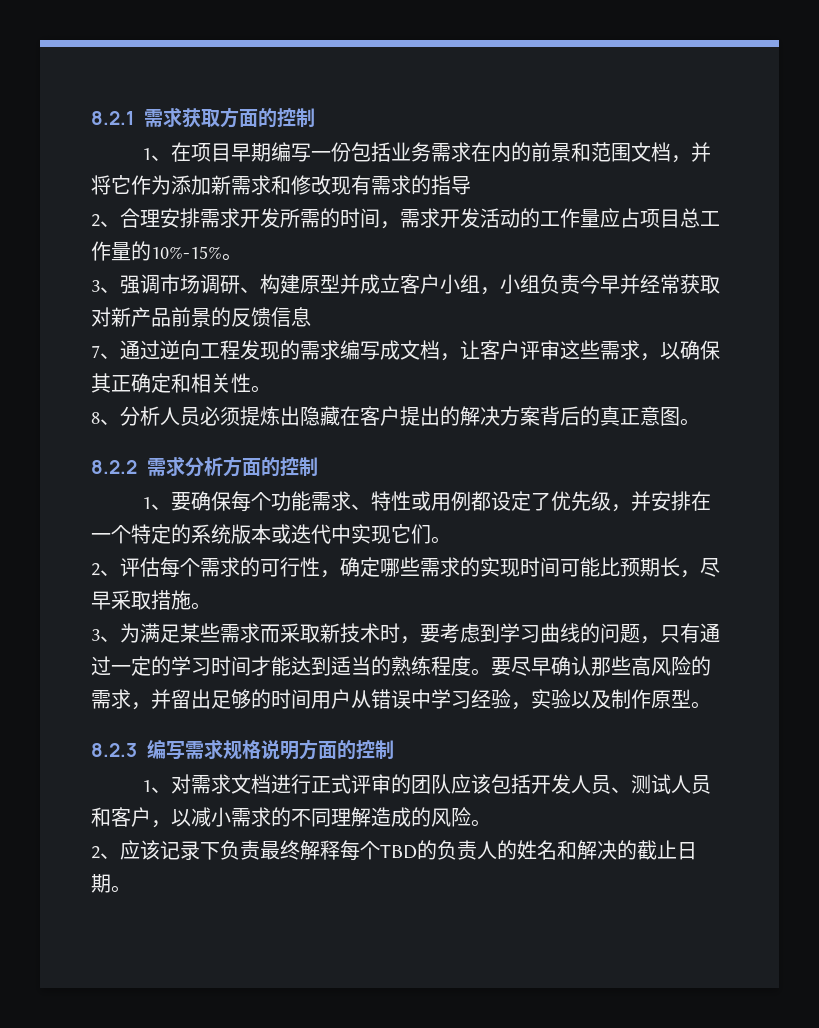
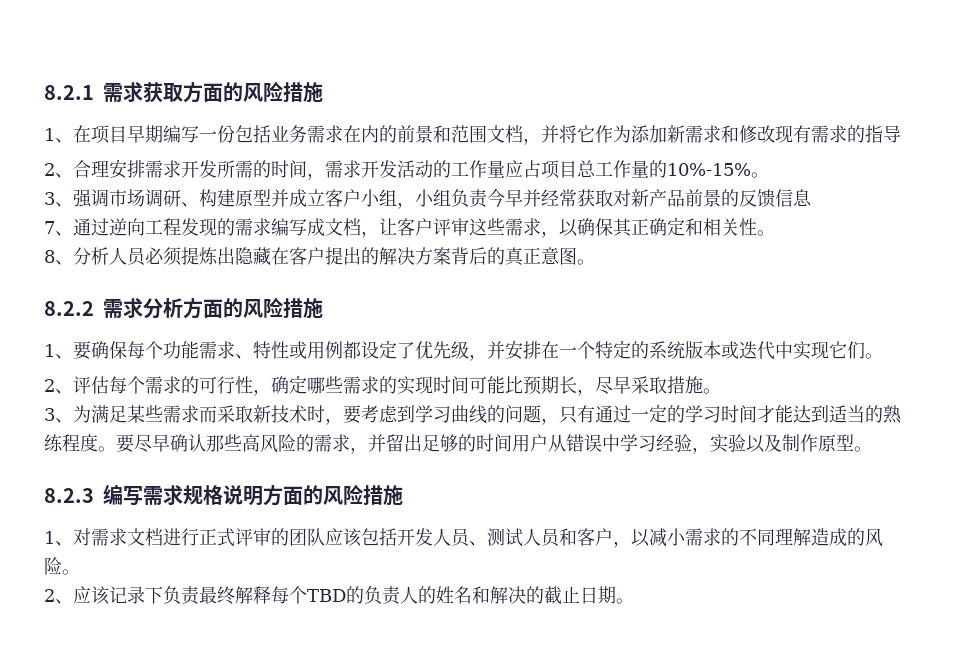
- 8.2.1需求获取方面的控制
+ 8.2.1需求获取方面的风险措施
- 8.2.2需求分析方面的控制
+ 8.2.2需求分析方面的风险措施
- 8.2.3编写需求规格说明方面的控制
+ 8.2.3编写需求规格说明方面的风险措施

